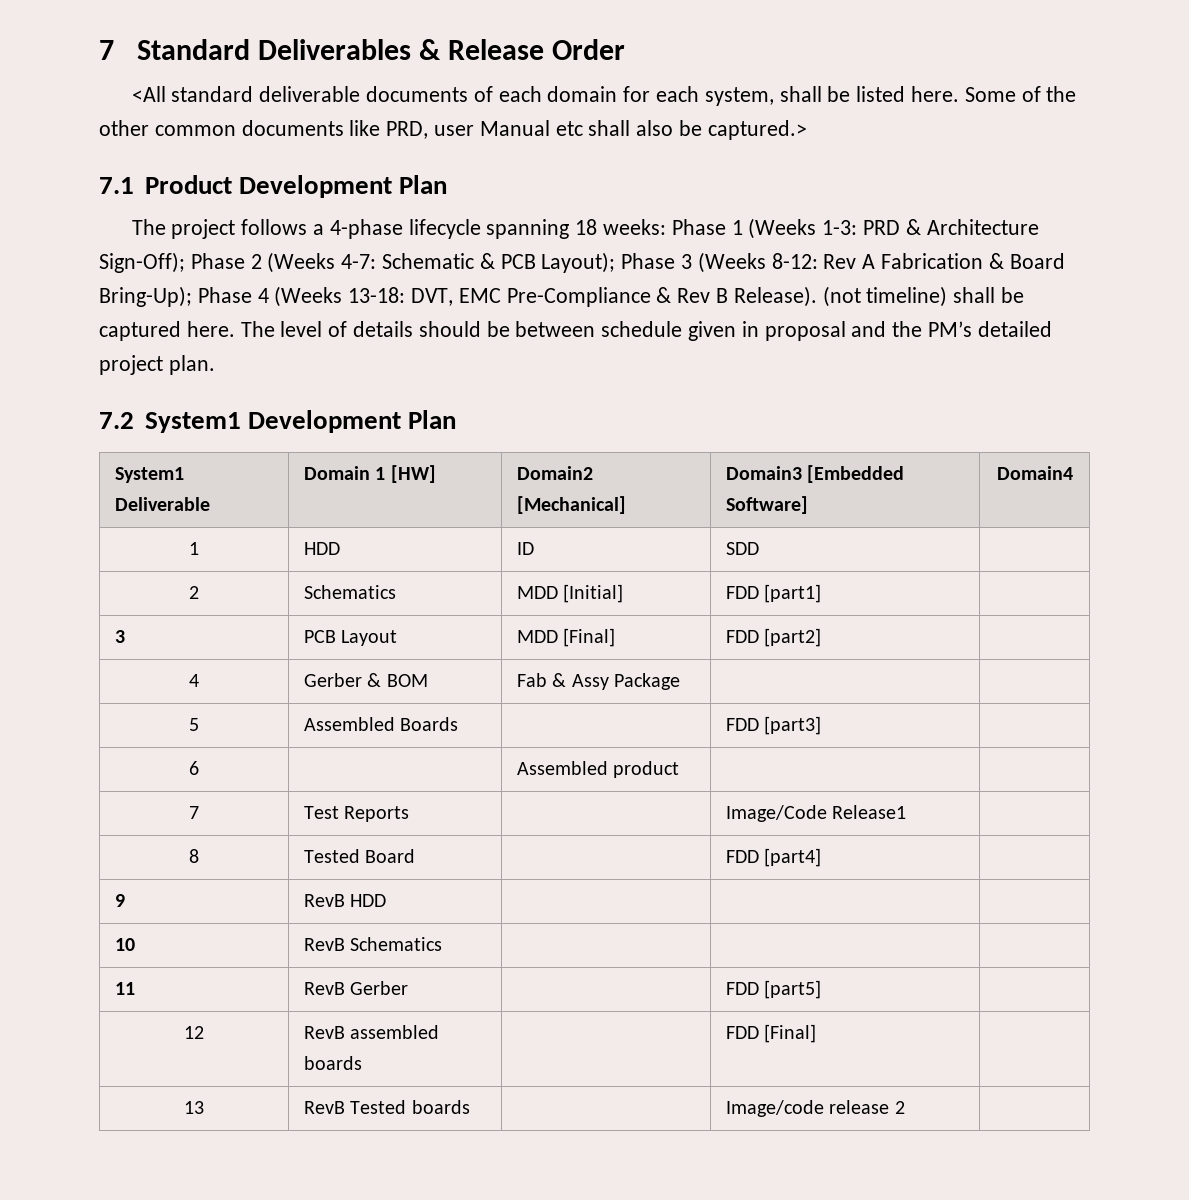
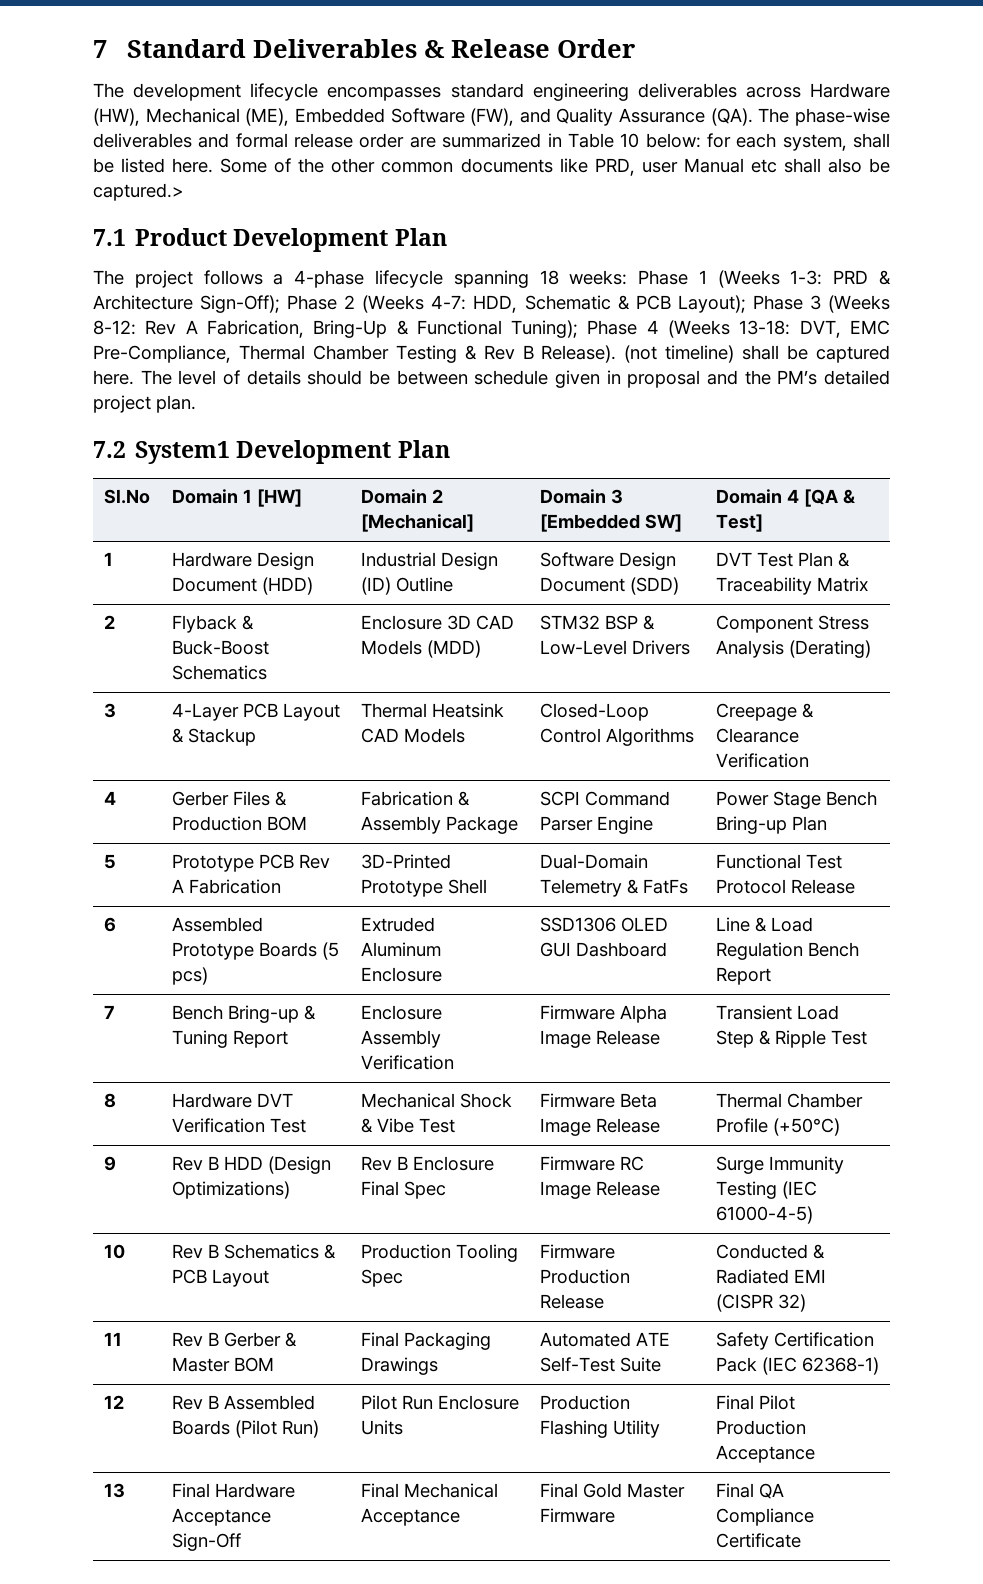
- <All standard deliverable documents of each domain for each system, shall be listed here.
+ The development lifecycle encompasses standard engineering deliverables across Hardware (HW), Mechanical (ME), Embedded Software (FW), and Quality Assurance (QA). The phase-wise deliverables and formal release order are summarized in Table 10 below: for each system, shall be listed here.
- The project follows a 4-phase lifecycle spanning 18 weeks: Phase 1 (Weeks 1-3: PRD & Architecture Sign-Off); Phase 2 (Weeks 4-7: Schematic & PCB Layout); Phase 3 (Weeks 8-12: Rev A Fabrication & Board Bring-Up); Phase 4 (Weeks 13-18: DVT, EMC Pre-Compliance & Rev B Release).
+ The project follows a 4-phase lifecycle spanning 18 weeks: Phase 1 (Weeks 1-3: PRD & Architecture Sign-Off); Phase 2 (Weeks 4-7: HDD, Schematic & PCB Layout); Phase 3 (Weeks 8-12: Rev A Fabrication, Bring-Up & Functional Tuning); Phase 4 (Weeks 13-18: DVT, EMC Pre-Compliance, Thermal Chamber Testing & Rev B Release).
- System1 Deliverable | Domain 1 [HW] | Domain2 [Mechanical] | Domain3 [Embedded Software] | Domain4
- 1 | HDD | ID | SDD |
- 2 | Schematics | MDD [Initial] | FDD [part1] |
+ Sl.No | Domain 1 [HW] | Domain 2 [Mechanical] | Domain 3 [Embedded SW] | Domain 4 [QA & Test]
+ 1 | Hardware Design Document (HDD) | Industrial Design (ID) Outline | Software Design Document (SDD) | DVT Test Plan & Traceability Matrix
+ 2 | Flyback & Buck-Boost Schematics | Enclosure 3D CAD Models (MDD) | STM32 BSP & Low-Level Drivers | Component Stress Analysis (Derating)
- 3 | PCB Layout | MDD [Final] | FDD [part2] |
- 4 | Gerber & BOM | Fab & Assy Package | |
- 5 | Assembled Boards | | FDD [part3] |
- 6 | | Assembled product | |
- 7 | Test Reports | | Image/Code Release1 |
- 8 | Tested Board | | FDD [part4] |
+ 3 | 4-Layer PCB Layout & Stackup | Thermal Heatsink CAD Models | Closed-Loop Control Algorithms | Creepage & Clearance Verification
+ 4 | Gerber Files & Production BOM | Fabrication & Assembly Package | SCPI Command Parser Engine | Power Stage Bench Bring-up Plan
+ 5 | Prototype PCB Rev A Fabrication | 3D-Printed Prototype Shell | Dual-Domain Telemetry & FatFs | Functional Test Protocol Release
+ 6 | Assembled Prototype Boards (5 pcs) | Extruded Aluminum Enclosure | SSD1306 OLED GUI Dashboard | Line & Load Regulation Bench Report
+ 7 | Bench Bring-up & Tuning Report | Enclosure Assembly Verification | Firmware Alpha Image Release | Transient Load Step & Ripple Test
+ 8 | Hardware DVT Verification Test | Mechanical Shock & Vibe Test | Firmware Beta Image Release | Thermal Chamber Profile (+50°C)
- 9 | RevB HDD | | |
+ 9 | Rev B HDD (Design Optimizations) | Rev B Enclosure Final Spec | Firmware RC Image Release | Surge Immunity Testing (IEC 61000-4-5)
- 10 | RevB Schematics | | |
+ 10 | Rev B Schematics & PCB Layout | Production Tooling Spec | Firmware Production Release | Conducted & Radiated EMI (CISPR 32)
- 11 | RevB Gerber | | FDD [part5] |
- 12 | RevB assembled boards | | FDD [Final] |
- 13 | RevB Tested boards | | Image/code release 2 |
+ 11 | Rev B Gerber & Master BOM | Final Packaging Drawings | Automated ATE Self-Test Suite | Safety Certification Pack (IEC 62368-1)
+ 12 | Rev B Assembled Boards (Pilot Run) | Pilot Run Enclosure Units | Production Flashing Utility | Final Pilot Production Acceptance
+ 13 | Final Hardware Acceptance Sign-Off | Final Mechanical Acceptance | Final Gold Master Firmware | Final QA Compliance Certificate

